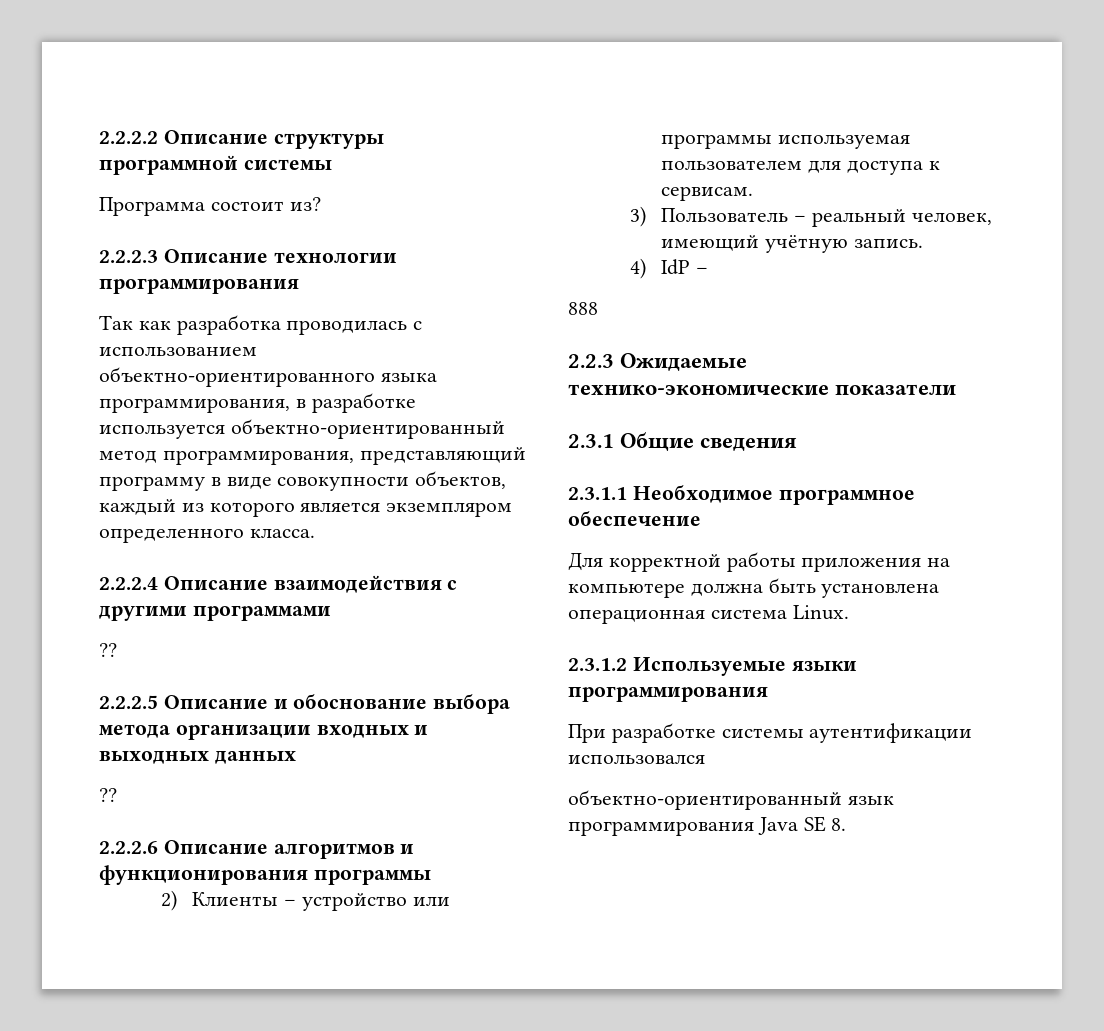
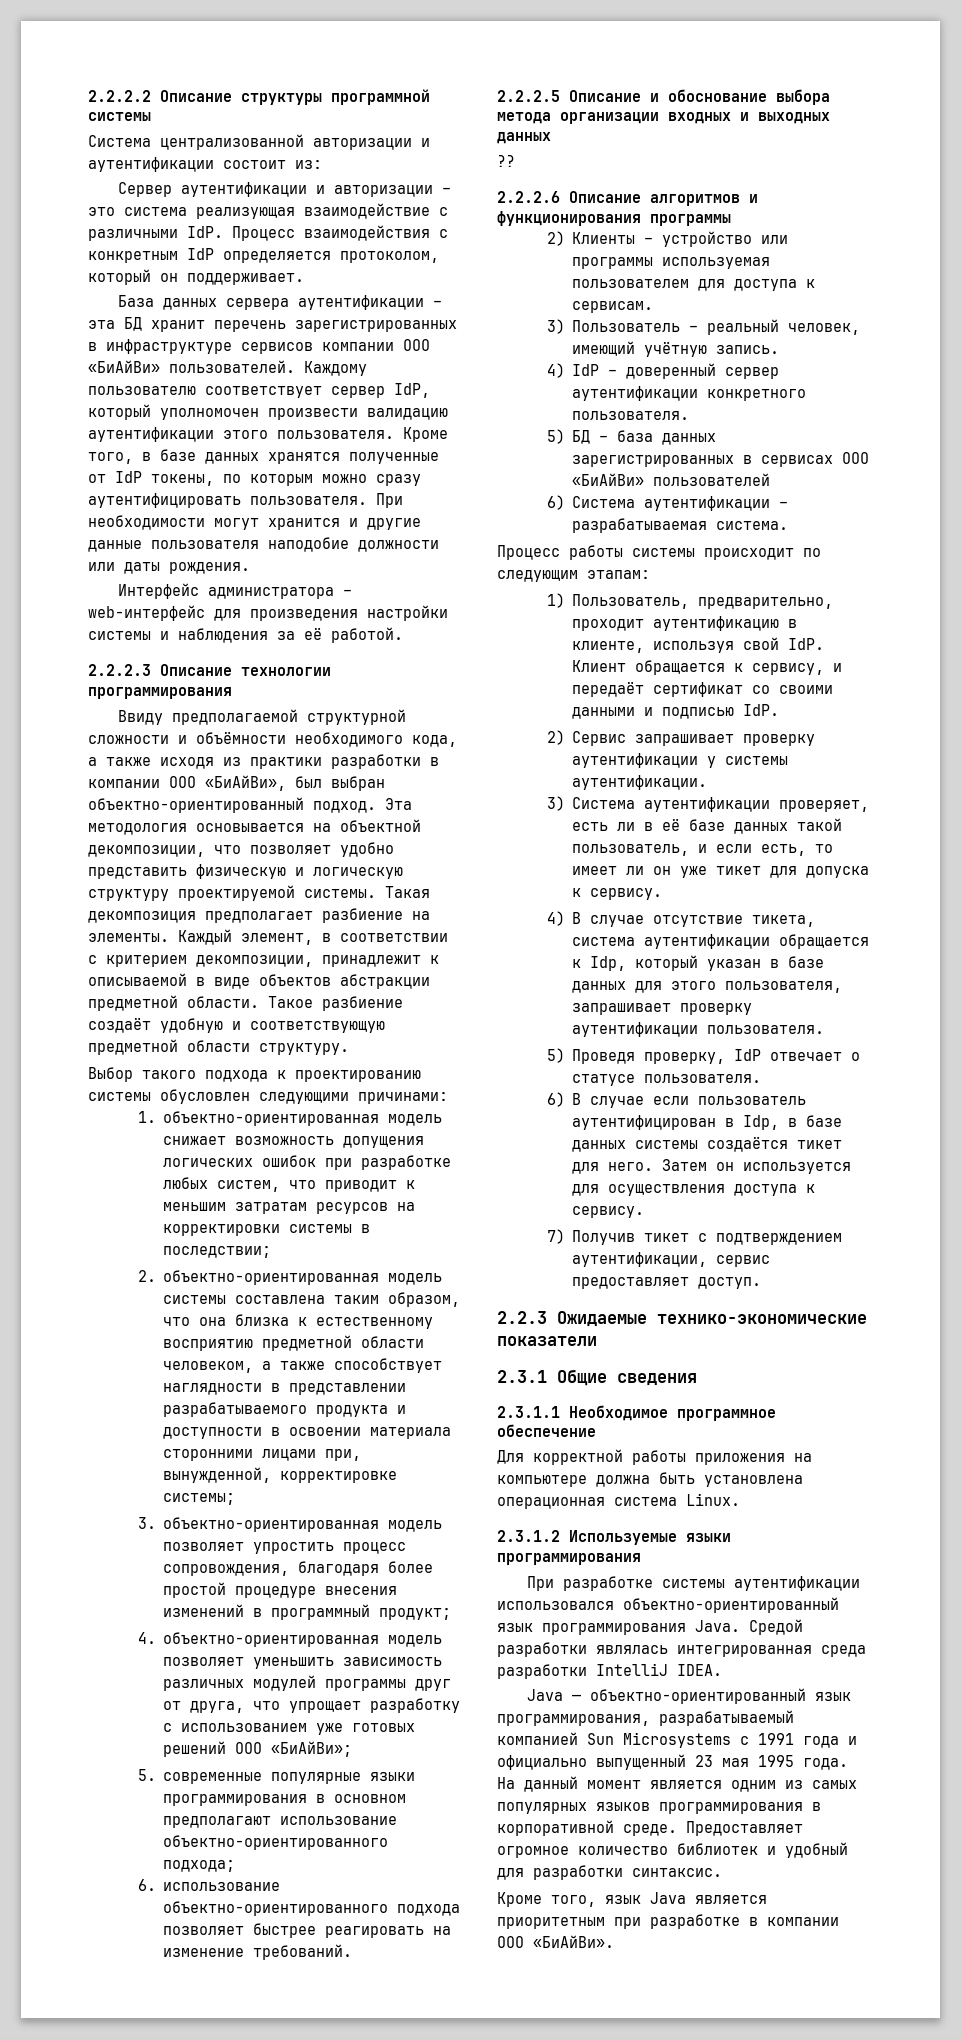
- Программа состоит из?
+ Система централизованной авторизации и аутентификации состоит из:
+ Сервер аутентификации и авторизации – это система реализующая взаимодействие с различными IdP. Процесс взаимодействия с конкретным IdP определяется протоколом, который он поддерживает.
+ База данных сервера аутентификации – эта БД хранит перечень зарегистрированных в инфраструктуре сервисов компании ООО «БиАйВи» пользователей. Каждому пользователю соответствует сервер IdP, который уполномочен произвести валидацию аутентификации этого пользователя. Кроме того, в базе данных хранятся полученные от IdP токены, по которым можно сразу аутентифицировать пользователя. При необходимости могут хранится и другие данные пользователя наподобие должности или даты рождения.
+ Интерфейс администратора – web-интерфейс для произведения настройки системы и наблюдения за её работой.
  2.2.2.3 Описание технологии программирования
- Так как разработка проводилась с использованием объектно-ориентированного языка программирования, в разработке используется объектно-ориентированный метод программирования, представляющий программу в виде совокупности объектов, каждый из которого является экземпляром определенного класса.
- 2.2.2.4 Описание взаимодействия с другими программами
- ??
+ Ввиду предполагаемой структурной сложности и объёмности необходимого кода, а также исходя из практики разработки в компании ООО «БиАйВи», был выбран объектно-ориентированный подход. Эта методология основывается на объектной декомпозиции, что позволяет удобно представить физическую и логическую структуру проектируемой системы. Такая декомпозиция предполагает разбиение на элементы. Каждый элемент, в соответствии с критерием декомпозиции, принадлежит к описываемой в виде объектов абстракции предметной области. Такое разбиение создаёт удобную и соответствующую предметной области структуру.
+ Выбор такого подхода к проектированию системы обусловлен следующими причинами:
+ 1. объектно-ориентированная модель снижает возможность допущения логических ошибок при разработке любых систем, что приводит к меньшим затратам ресурсов на корректировки системы в последствии;
+ 2. объектно-ориентированная модель системы составлена таким образом, что она близка к естественному восприятию предметной области человеком, а также способствует наглядности в представлении разрабатываемого продукта и доступности в освоении материала сторонними лицами при, вынужденной, корректировке системы;
+ 3. объектно-ориентированная модель позволяет упростить процесс сопровождения, благодаря более простой процедуре внесения изменений в программный продукт;
+ 4. объектно-ориентированная модель позволяет уменьшить зависимость различных модулей программы друг от друга, что упрощает разработку с использованием уже готовых решений ООО «БиАйВи»;
+ 5. современные популярные языки программирования в основном предполагают использование объектно-ориентированного подхода;
+ 6. использование объектно-ориентированного подхода позволяет быстрее реагировать на изменение требований.
- 4) IdP –
- 888
+ 4) IdP – доверенный сервер аутентификации конкретного пользователя.
+ 5) БД – база данных зарегистрированных в сервисах ООО «БиАйВи» пользователей
+ 6) Система аутентификации – разрабатываемая система.
+ Процесс работы системы происходит по следующим этапам:
+ 1) Пользователь, предварительно, проходит аутентификацию в клиенте, используя свой IdP. Клиент обращается к сервису, и передаёт сертификат со своими данными и подписью IdP.
+ 2) Сервис запрашивает проверку аутентификации у системы аутентификации.
+ 3) Система аутентификации проверяет, есть ли в её базе данных такой пользователь, и если есть, то имеет ли он уже тикет для допуска к сервису.
+ 4) В случае отсутствие тикета, система аутентификации обращается к Idp, который указан в базе данных для этого пользователя, запрашивает проверку аутентификации пользователя.
+ 5) Проведя проверку, IdP отвечает о статусе пользователя.
+ 6) В случае если пользователь аутентифицирован в Idp, в базе данных системы создаётся тикет для него. Затем он используется для осуществления доступа к сервису.
+ 7) Получив тикет с подтверждением аутентификации, сервис предоставляет доступ.
- При разработке системы аутентификации использовался
- объектно-ориентированный язык программирования Java SE 8.
+ При разработке системы аутентификации использовался объектно-ориентированный язык программирования Java. Средой разработки являлась интегрированная среда разработки IntelliJ IDEA.
+ Java — объектно-ориентированный язык программирования, разрабатываемый компанией Sun Microsystems с 1991 года и официально выпущенный 23 мая 1995 года. На данный момент является одним из самых популярных языков программирования в корпоративной среде. Предоставляет огромное количество библиотек и удобный для разработки синтаксис.
+ Кроме того, язык Java является приоритетным при разработке в компании ООО «БиАйВи».

